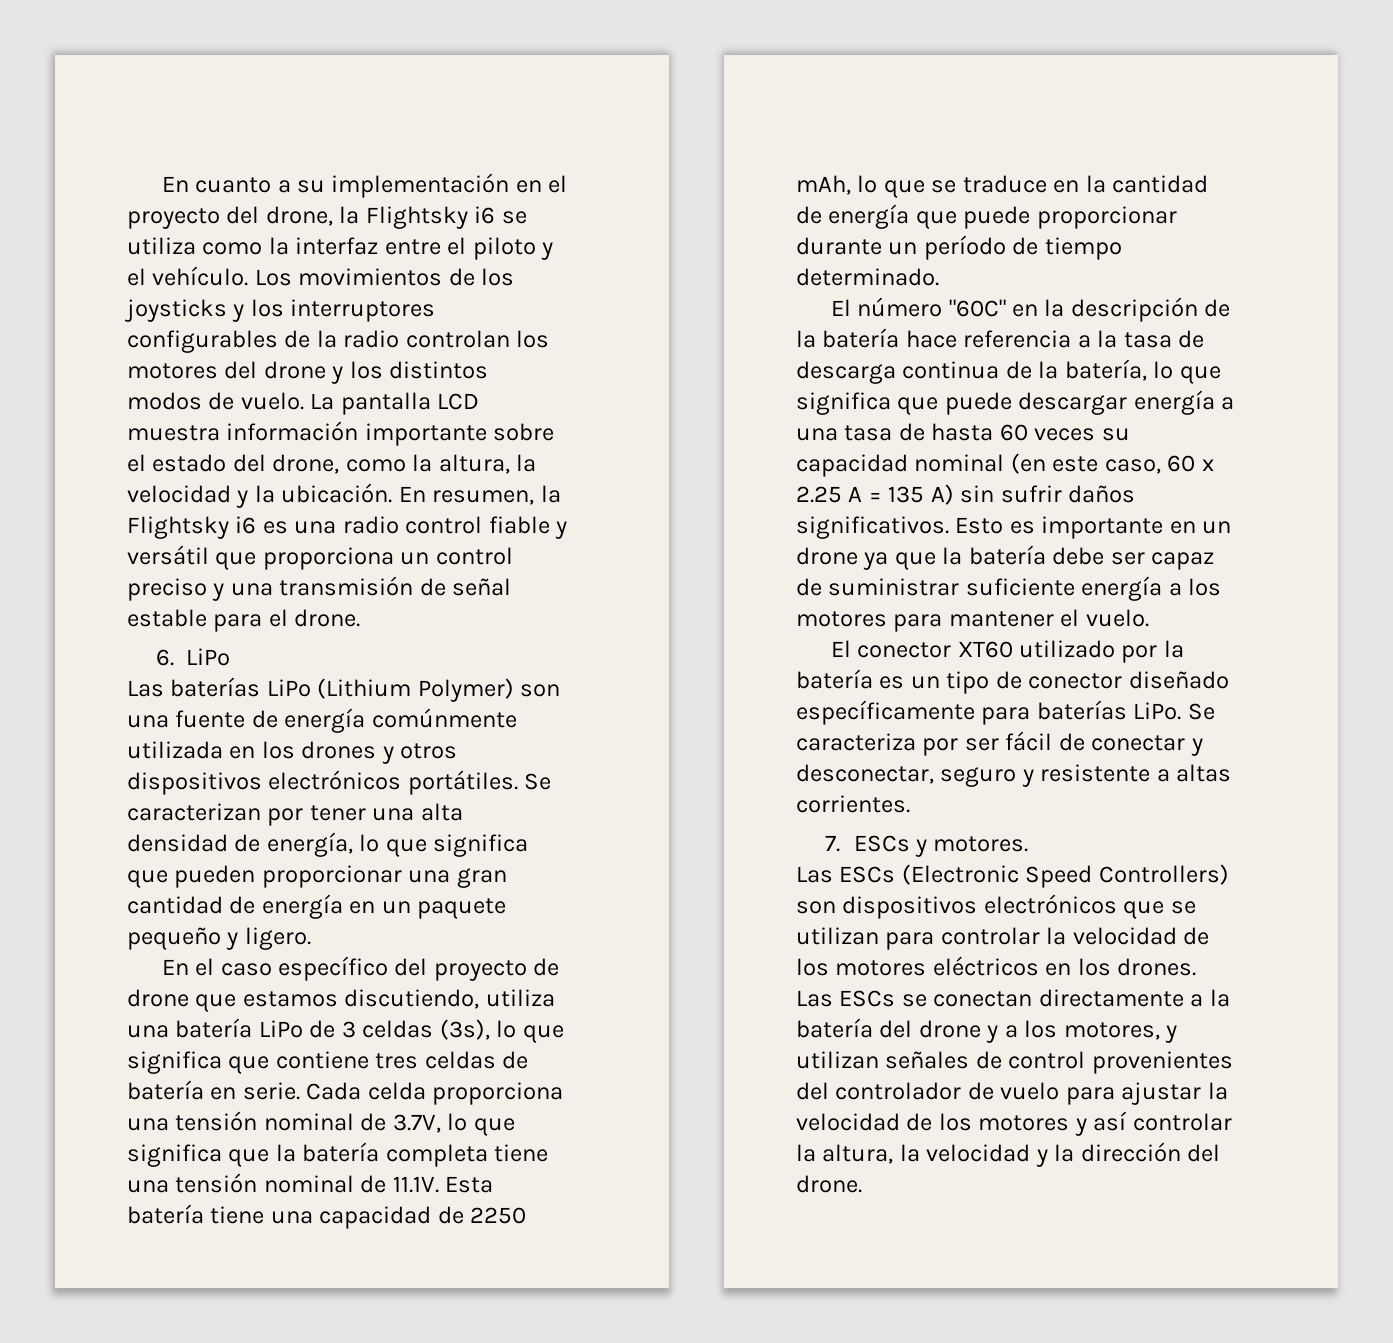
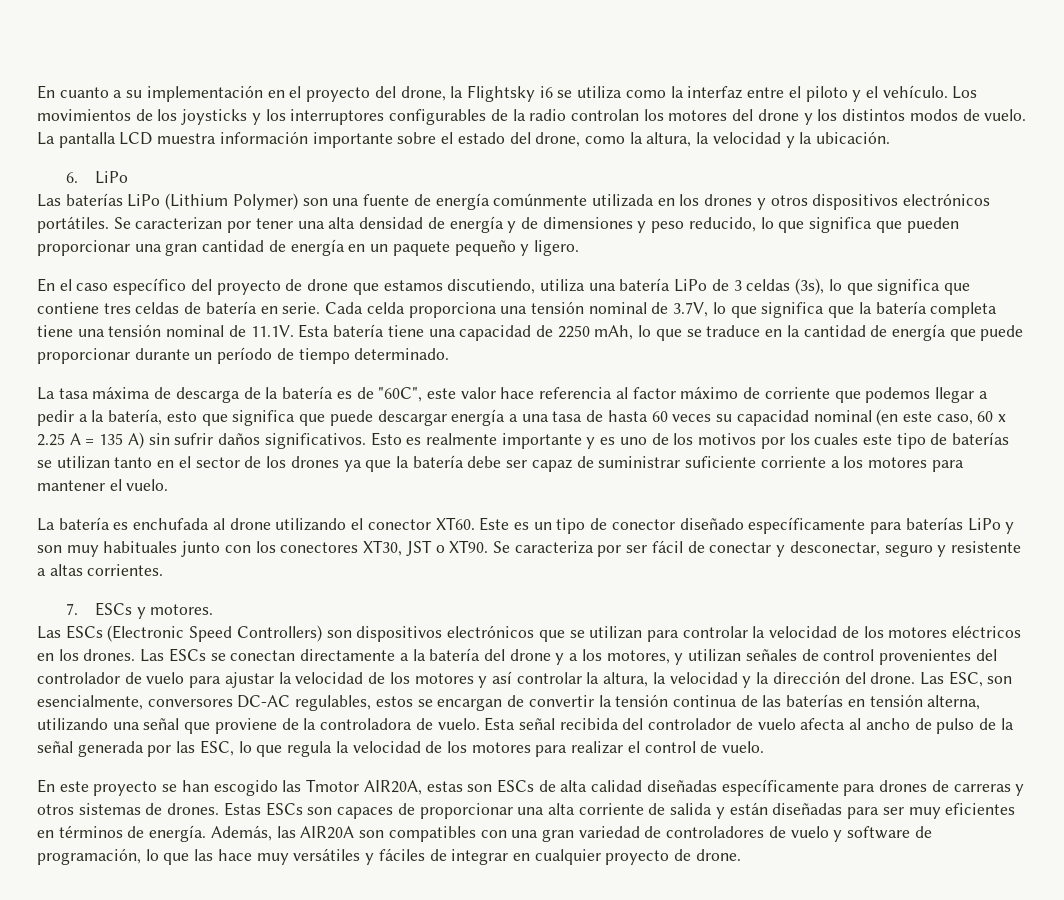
- En resumen, la Flightsky i6 es una radio control fiable y versátil que proporciona un control preciso y una transmisión de señal estable para el drone.
- Se caracterizan por tener una alta densidad de energía, lo que significa que pueden proporcionar una gran cantidad de energía en un paquete pequeño y ligero.
+ Se caracterizan por tener una alta densidad de energía y de dimensiones y peso reducido, lo que significa que pueden proporcionar una gran cantidad de energía en un paquete pequeño y ligero.
- El número "60C" en la descripción de la batería hace referencia a la tasa de descarga continua de la batería, lo que significa que puede descargar energía a una tasa de hasta 60 veces su capacidad nominal (en este caso, 60 x 2.25 A = 135 A) sin sufrir daños significativos.
+ La tasa máxima de descarga de la batería es de "60C", este valor hace referencia al factor máximo de corriente que podemos llegar a pedir a la batería, esto que significa que puede descargar energía a una tasa de hasta 60 veces su capacidad nominal (en este caso, 60 x 2.25 A = 135 A) sin sufrir daños significativos.
- Esto es importante en un drone ya que la batería debe ser capaz de suministrar suficiente energía a los motores para mantener el vuelo.
+ Esto es realmente importante y es uno de los motivos por los cuales este tipo de baterías se utilizan tanto en el sector de los drones ya que la batería debe ser capaz de suministrar suficiente corriente a los motores para mantener el vuelo.
- El conector XT60 utilizado por la batería es un tipo de conector diseñado específicamente para baterías LiPo.
+ La batería es enchufada al drone utilizando el conector XT60. Este es un tipo de conector diseñado específicamente para baterías LiPo y son muy habituales junto con los conectores XT30, JST o XT90.
+ Las ESC, son esencialmente, conversores DC-AC regulables, estos se encargan de convertir la tensión continua de las baterías en tensión alterna, utilizando una señal que proviene de la controladora de vuelo. Esta señal recibida del controlador de vuelo afecta al ancho de pulso de la señal generada por las ESC, lo que regula la velocidad de los motores para realizar el control de vuelo.
+ En este proyecto se han escogido las Tmotor AIR20A, estas son ESCs de alta calidad diseñadas específicamente para drones de carreras y otros sistemas de drones. Estas ESCs son capaces de proporcionar una alta corriente de salida y están diseñadas para ser muy eficientes en términos de energía. Además, las AIR20A son compatibles con una gran variedad de controladores de vuelo y software de programación, lo que las hace muy versátiles y fáciles de integrar en cualquier proyecto de drone.

